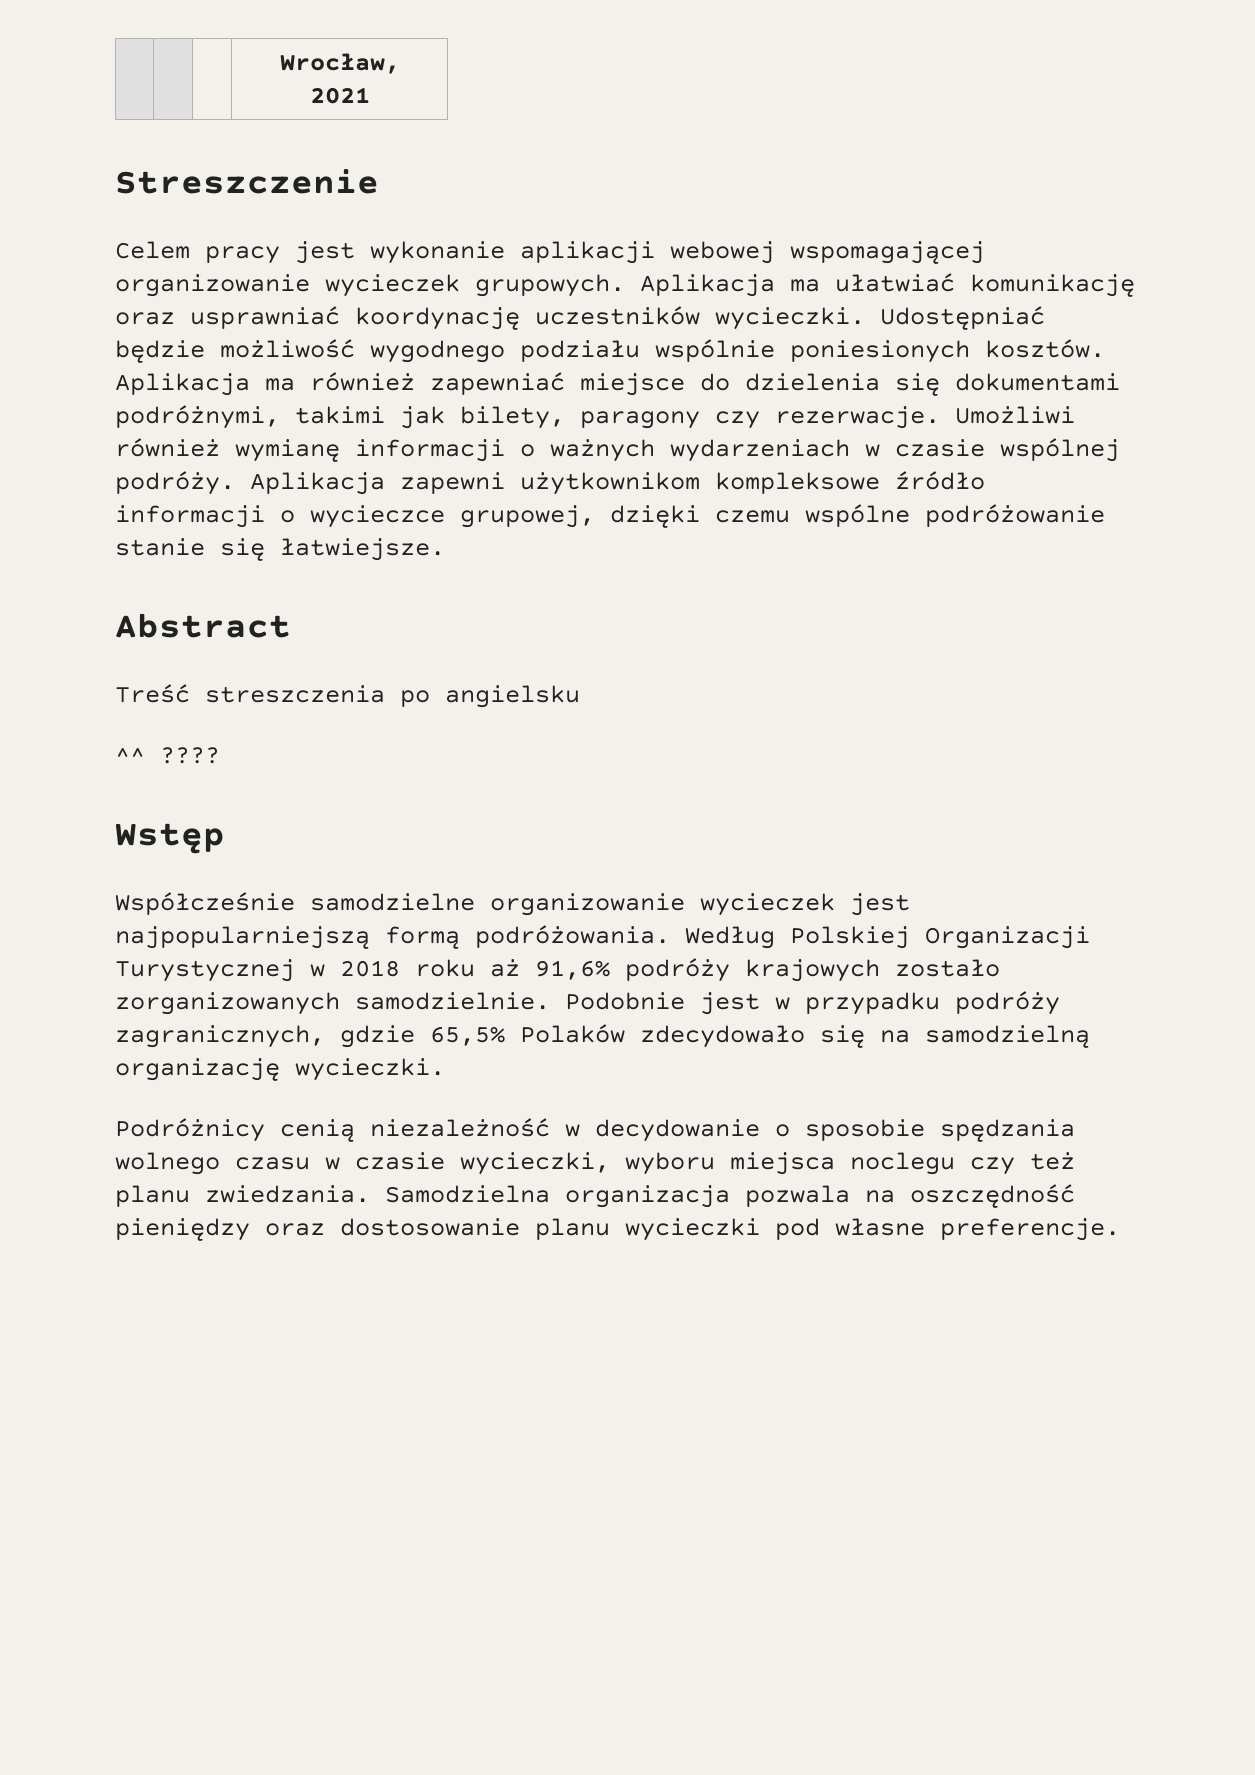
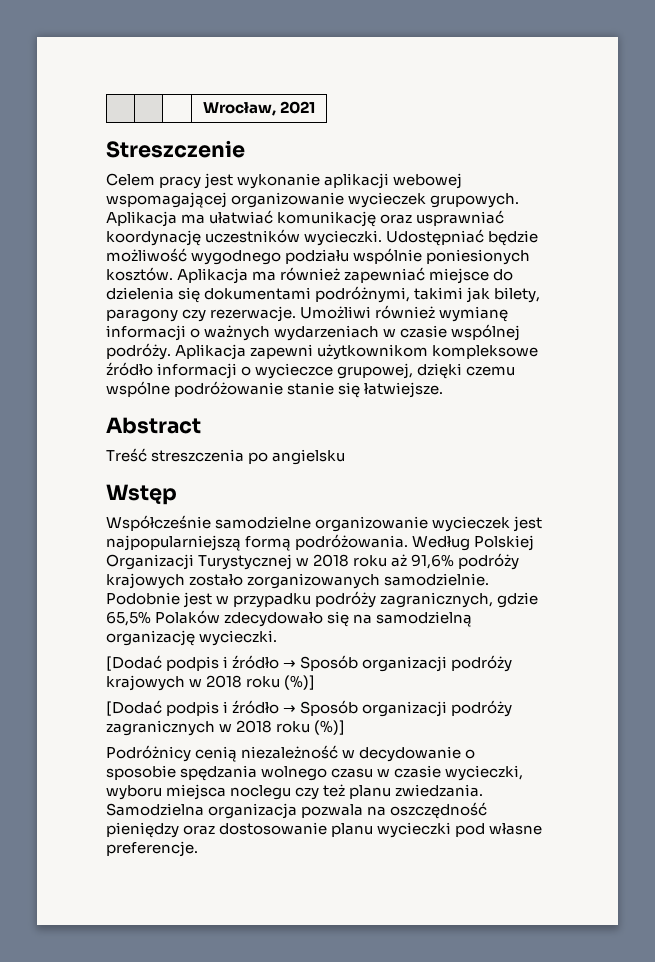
- ^^ ????
+ [Dodać podpis i źródło → Sposób organizacji podróży krajowych w 2018 roku (%)]
+ [Dodać podpis i źródło → Sposób organizacji podróży zagranicznych w 2018 roku (%)]

